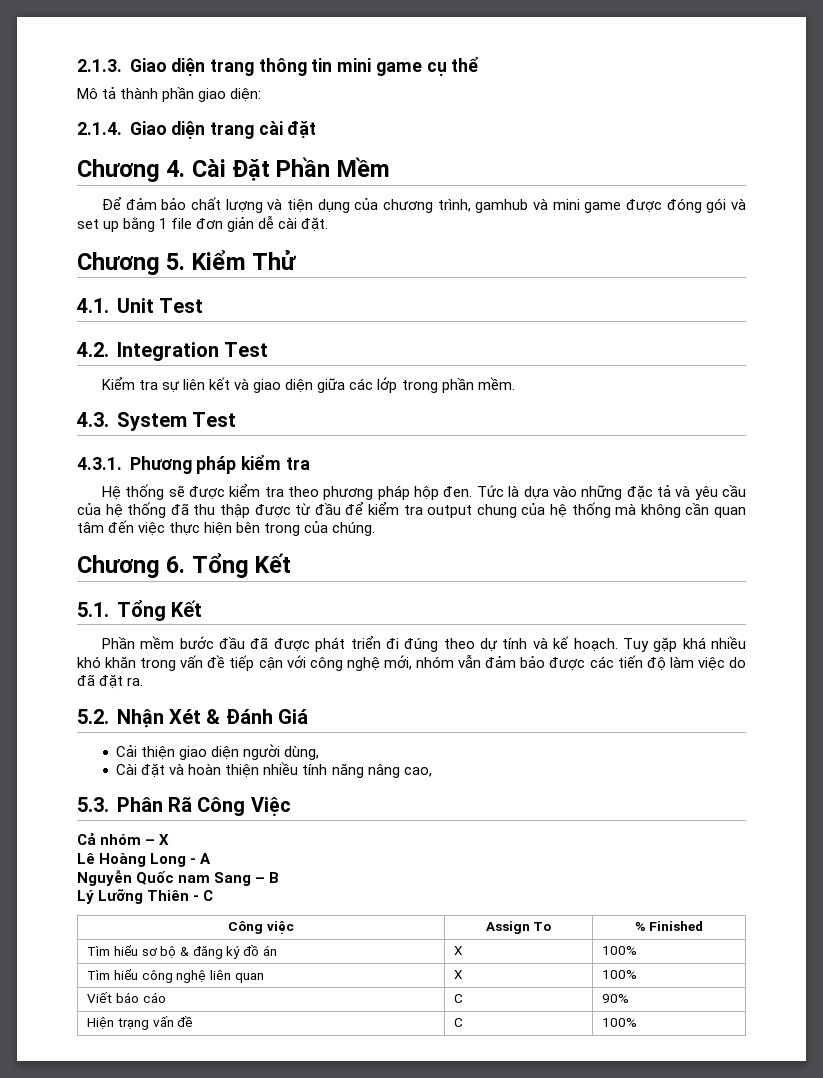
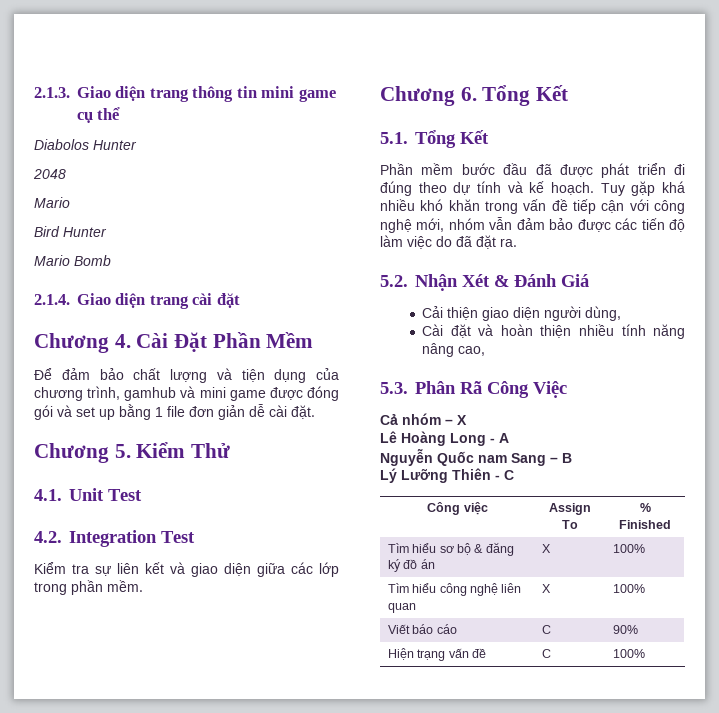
- Mô tả thành phần giao diện:
+ Diabolos Hunter
+ 2048
+ Mario
+ Bird Hunter
+ Mario Bomb
- 4.3. System Test
- 4.3.1. Phương pháp kiểm tra
- Hệ thống sẽ được kiểm tra theo phương pháp hộp đen. Tức là dựa vào những đặc tả và yêu cầu của hệ thống đã thu thập được từ đầu để kiểm tra output chung của hệ thống mà không cần quan tâm đến việc thực hiện bên trong của chúng.

